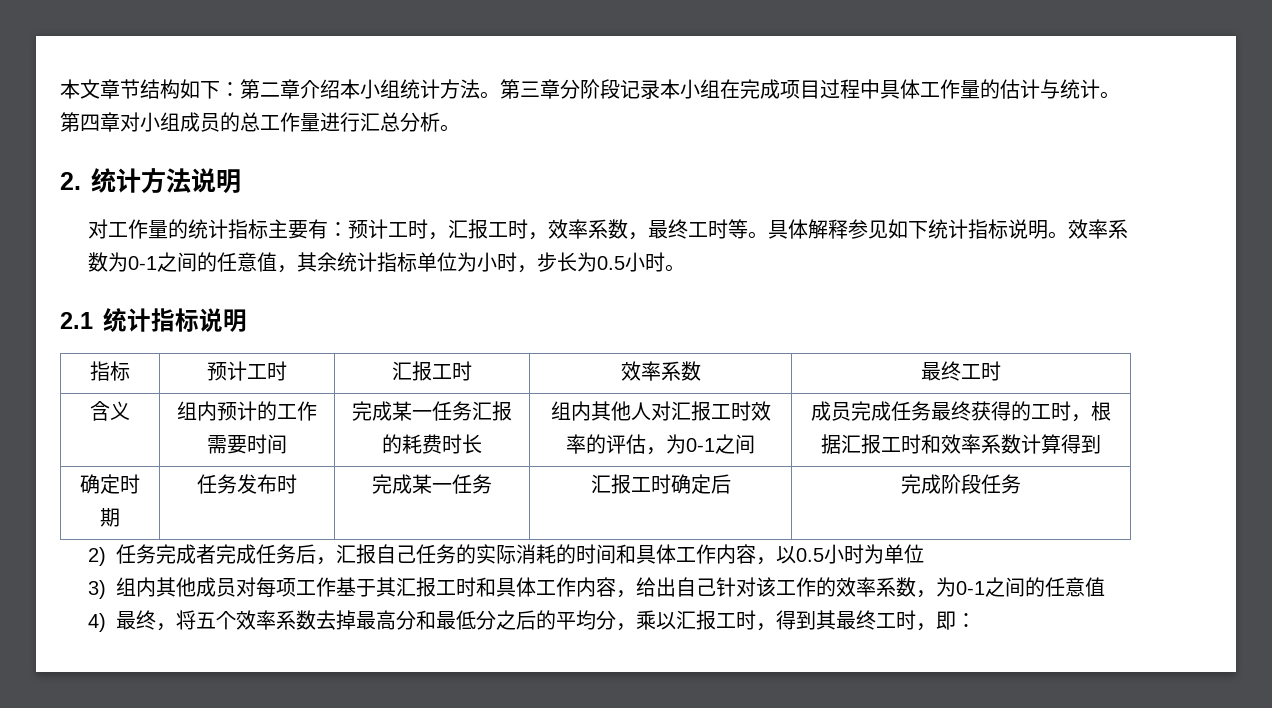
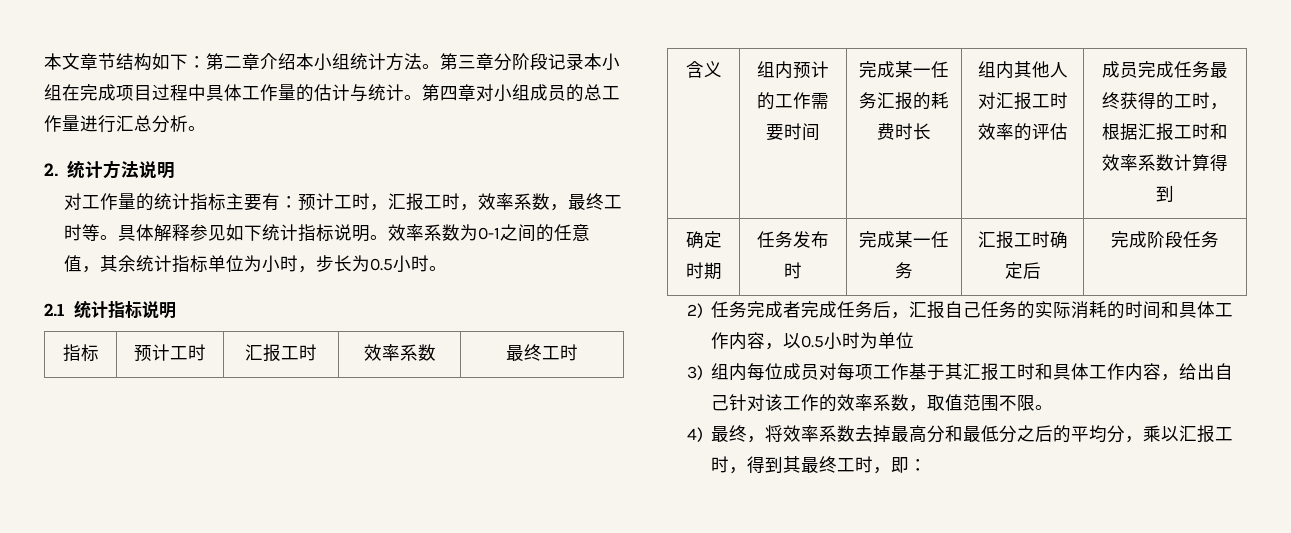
- 含义 | 组内预计的工作需要时间 | 完成某一任务汇报的耗费时长 | 组内其他人对汇报工时效率的评估，为0-1之间 | 成员完成任务最终获得的工时，根据汇报工时和效率系数计算得到
+ 含义 | 组内预计的工作需要时间 | 完成某一任务汇报的耗费时长 | 组内其他人对汇报工时效率的评估 | 成员完成任务最终获得的工时，根据汇报工时和效率系数计算得到
- 3)组内其他成员对每项工作基于其汇报工时和具体工作内容，给出自己针对该工作的效率系数，为0-1之间的任意值
+ 3)组内每位成员对每项工作基于其汇报工时和具体工作内容，给出自己针对该工作的效率系数，取值范围不限。
- 4)最终，将五个效率系数去掉最高分和最低分之后的平均分，乘以汇报工时，得到其最终工时，即：
+ 4)最终，将效率系数去掉最高分和最低分之后的平均分，乘以汇报工时，得到其最终工时，即：

